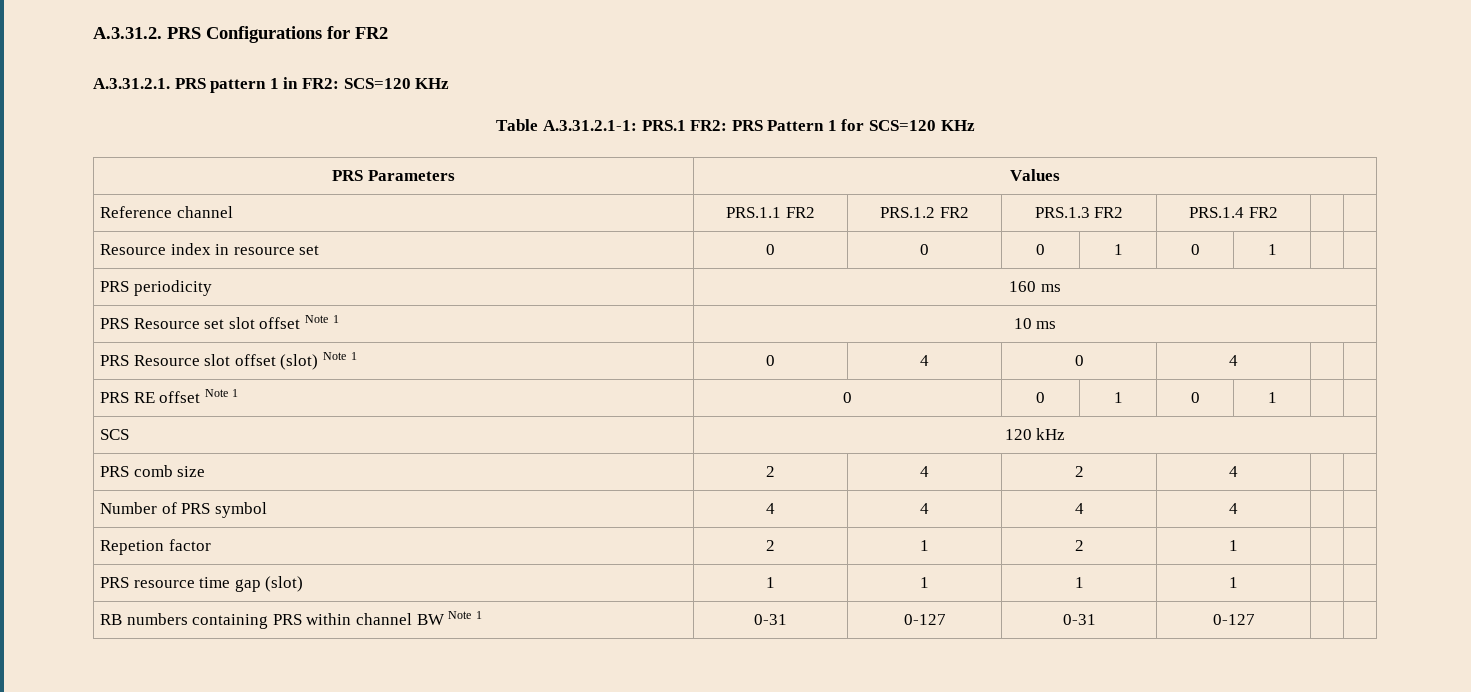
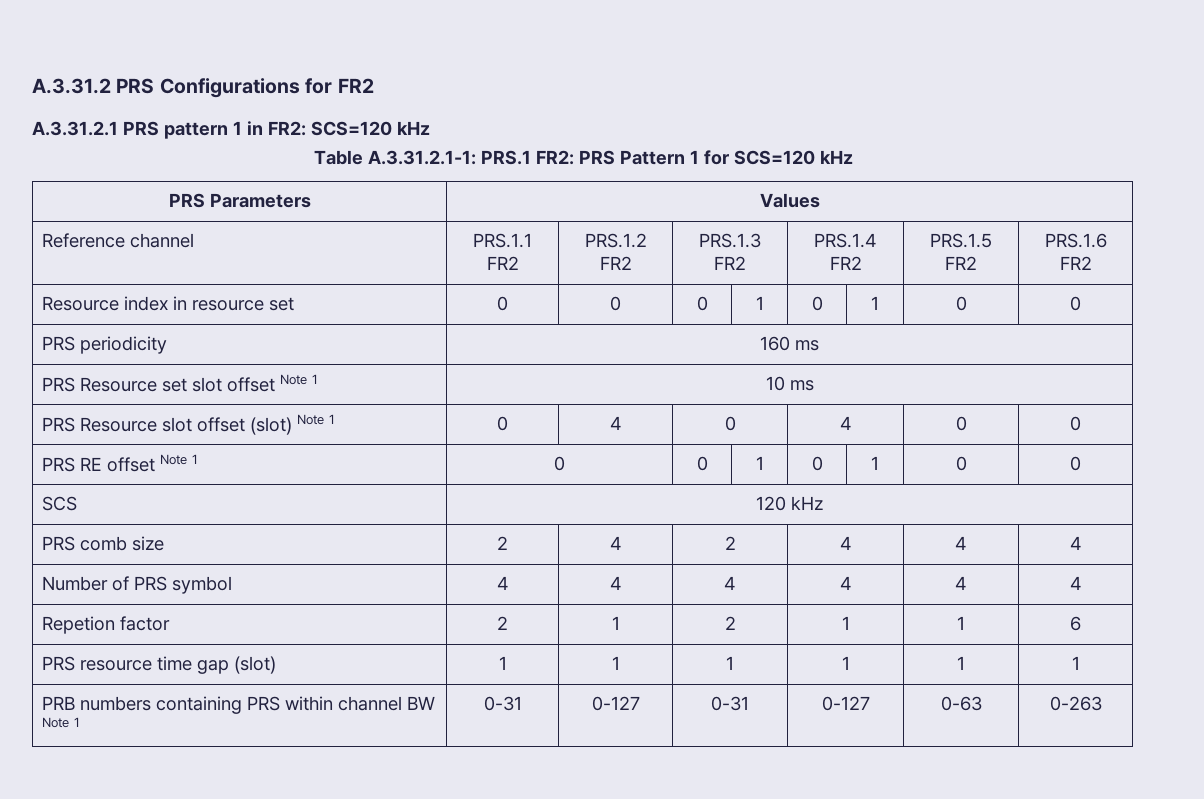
- A.3.31.2. PRS Configurations for FR2
+ A.3.31.2 PRS Configurations for FR2
- A.3.31.2.1. PRS pattern 1 in FR2: SCS=120 KHz
+ A.3.31.2.1 PRS pattern 1 in FR2: SCS=120 kHz
- Table A.3.31.2.1-1: PRS.1 FR2: PRS Pattern 1 for SCS=120 KHz
+ Table A.3.31.2.1-1: PRS.1 FR2: PRS Pattern 1 for SCS=120 kHz
- Reference channel | PRS.1.1 FR2 | PRS.1.2 FR2 | PRS.1.3 FR2 | PRS.1.4 FR2 | |
+ Reference channel | PRS.1.1 FR2 | PRS.1.2 FR2 | PRS.1.3 FR2 | PRS.1.4 FR2 | PRS.1.5 FR2 | PRS.1.6 FR2
- Resource index in resource set | 0 | 0 | 0 | 1 | 0 | 1 | |
+ Resource index in resource set | 0 | 0 | 0 | 1 | 0 | 1 | 0 | 0
- PRS Resource slot offset (slot) Note 1 | 0 | 4 | 0 | 4 | |
+ PRS Resource slot offset (slot) Note 1 | 0 | 4 | 0 | 4 | 0 | 0
- PRS RE offset Note 1 | 0 | 0 | 1 | 0 | 1 | |
+ PRS RE offset Note 1 | 0 | 0 | 1 | 0 | 1 | 0 | 0
- PRS comb size | 2 | 4 | 2 | 4 | |
+ PRS comb size | 2 | 4 | 2 | 4 | 4 | 4
- Number of PRS symbol | 4 | 4 | 4 | 4 | |
+ Number of PRS symbol | 4 | 4 | 4 | 4 | 4 | 4
- Repetion factor | 2 | 1 | 2 | 1 | |
+ Repetion factor | 2 | 1 | 2 | 1 | 1 | 6
- PRS resource time gap (slot) | 1 | 1 | 1 | 1 | |
- RB numbers containing PRS within channel BW Note 1 | 0-31 | 0-127 | 0-31 | 0-127 | |
+ PRS resource time gap (slot) | 1 | 1 | 1 | 1 | 1 | 1
+ PRB numbers containing PRS within channel BW Note 1 | 0-31 | 0-127 | 0-31 | 0-127 | 0-63 | 0-263

